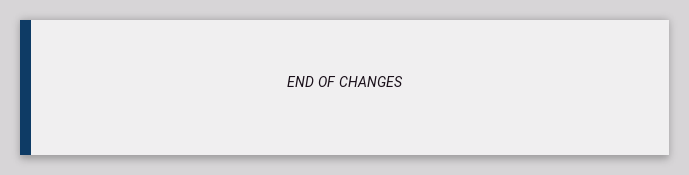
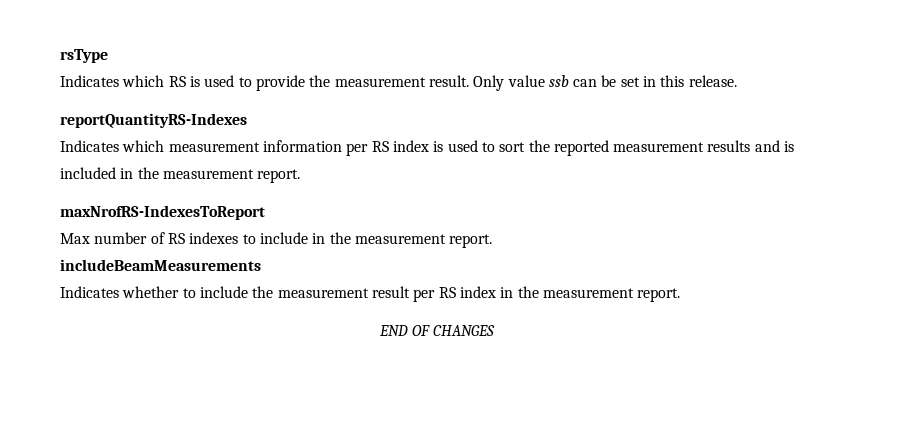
+ rsType
+ Indicates which RS is used to provide the measurement result. Only value ssb can be set in this release.
+ reportQuantityRS-Indexes
+ Indicates which measurement information per RS index is used to sort the reported measurement results and is included in the measurement report.
+ maxNrofRS-IndexesToReport
+ Max number of RS indexes to include in the measurement report.
+ includeBeamMeasurements
+ Indicates whether to include the measurement result per RS index in the measurement report.

